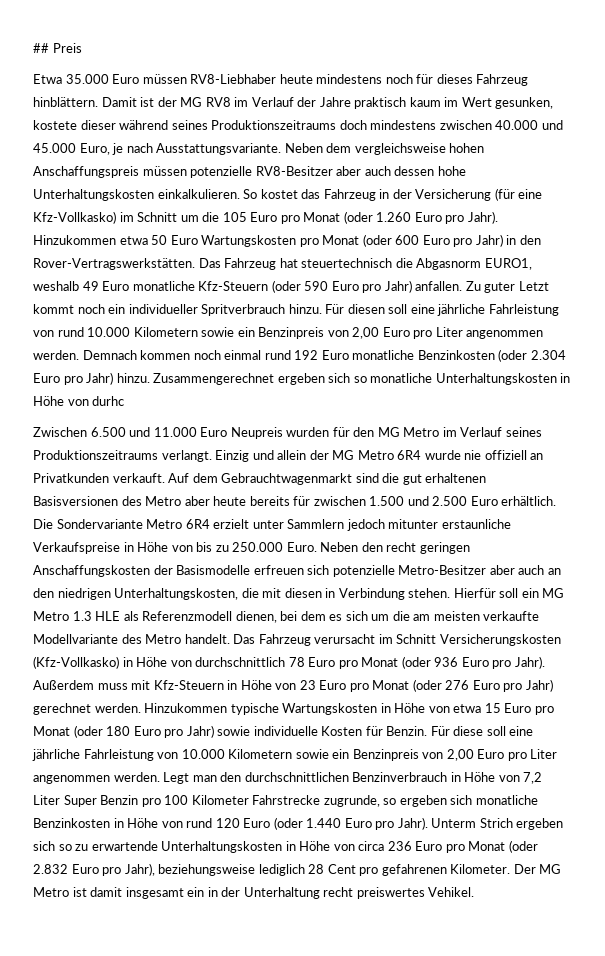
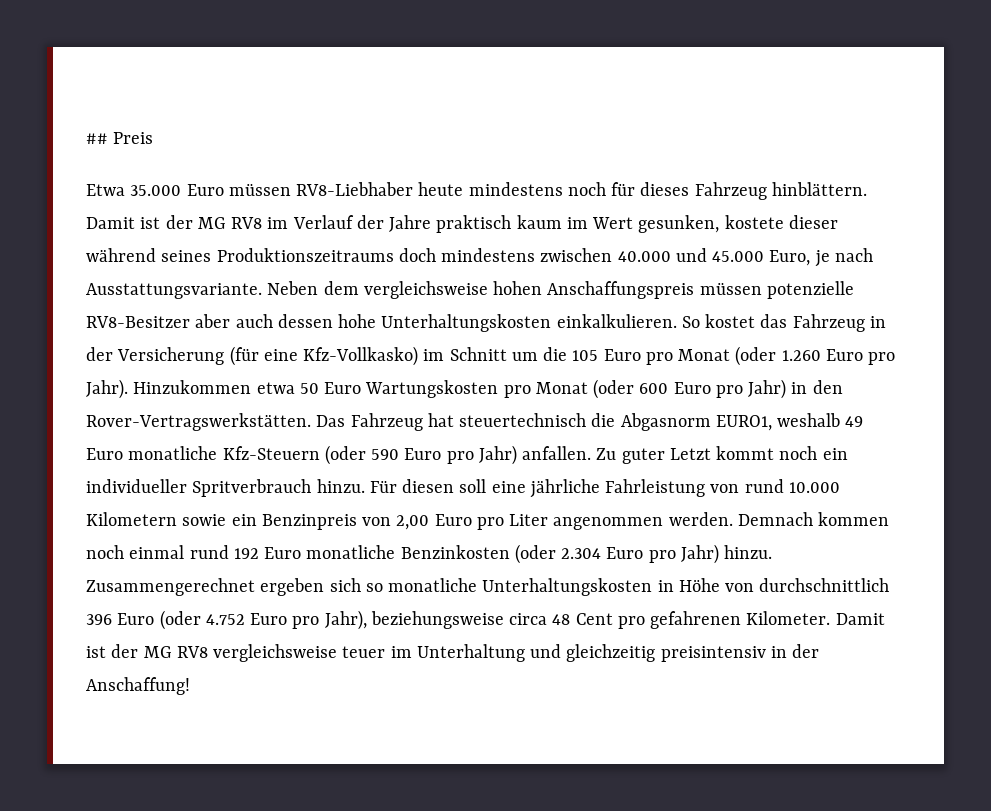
- Zusammengerechnet ergeben sich so monatliche Unterhaltungskosten in Höhe von durhc
- Zwischen 6.500 und 11.000 Euro Neupreis wurden für den MG Metro im Verlauf seines Produktionszeitraums verlangt. Einzig und allein der MG Metro 6R4 wurde nie offiziell an Privatkunden verkauft. Auf dem Gebrauchtwagenmarkt sind die gut erhaltenen Basisversionen des Metro aber heute bereits für zwischen 1.500 und 2.500 Euro erhältlich. Die Sondervariante Metro 6R4 erzielt unter Sammlern jedoch mitunter erstaunliche Verkaufspreise in Höhe von bis zu 250.000 Euro. Neben den recht geringen Anschaffungskosten der Basismodelle erfreuen sich potenzielle Metro-Besitzer aber auch an den niedrigen Unterhaltungskosten, die mit diesen in Verbindung stehen. Hierfür soll ein MG Metro 1.3 HLE als Referenzmodell dienen, bei dem es sich um die am meisten verkaufte Modellvariante des Metro handelt. Das Fahrzeug verursacht im Schnitt Versicherungskosten (Kfz-Vollkasko) in Höhe von durchschnittlich 78 Euro pro Monat (oder 936 Euro pro Jahr). Außerdem muss mit Kfz-Steuern in Höhe von 23 Euro pro Monat (oder 276 Euro pro Jahr) gerechnet werden. Hinzukommen typische Wartungskosten in Höhe von etwa 15 Euro pro Monat (oder 180 Euro pro Jahr) sowie individuelle Kosten für Benzin. Für diese soll eine jährliche Fahrleistung von 10.000 Kilometern sowie ein Benzinpreis von 2,00 Euro pro Liter angenommen werden. Legt man den durchschnittlichen Benzinverbrauch in Höhe von 7,2 Liter Super Benzin pro 100 Kilometer Fahrstrecke zugrunde, so ergeben sich monatliche Benzinkosten in Höhe von rund 120 Euro (oder 1.440 Euro pro Jahr). Unterm Strich ergeben sich so zu erwartende Unterhaltungskosten in Höhe von circa 236 Euro pro Monat (oder 2.832 Euro pro Jahr), beziehungsweise lediglich 28 Cent pro gefahrenen Kilometer.
+ Zusammengerechnet ergeben sich so monatliche Unterhaltungskosten in Höhe von durchschnittlich 396 Euro (oder 4.752 Euro pro Jahr), beziehungsweise circa 48 Cent pro gefahrenen Kilometer.
- Der MG Metro ist damit insgesamt ein in der Unterhaltung recht preiswertes Vehikel.
+ Damit ist der MG RV8 vergleichsweise teuer im Unterhaltung und gleichzeitig preisintensiv in der Anschaffung!

